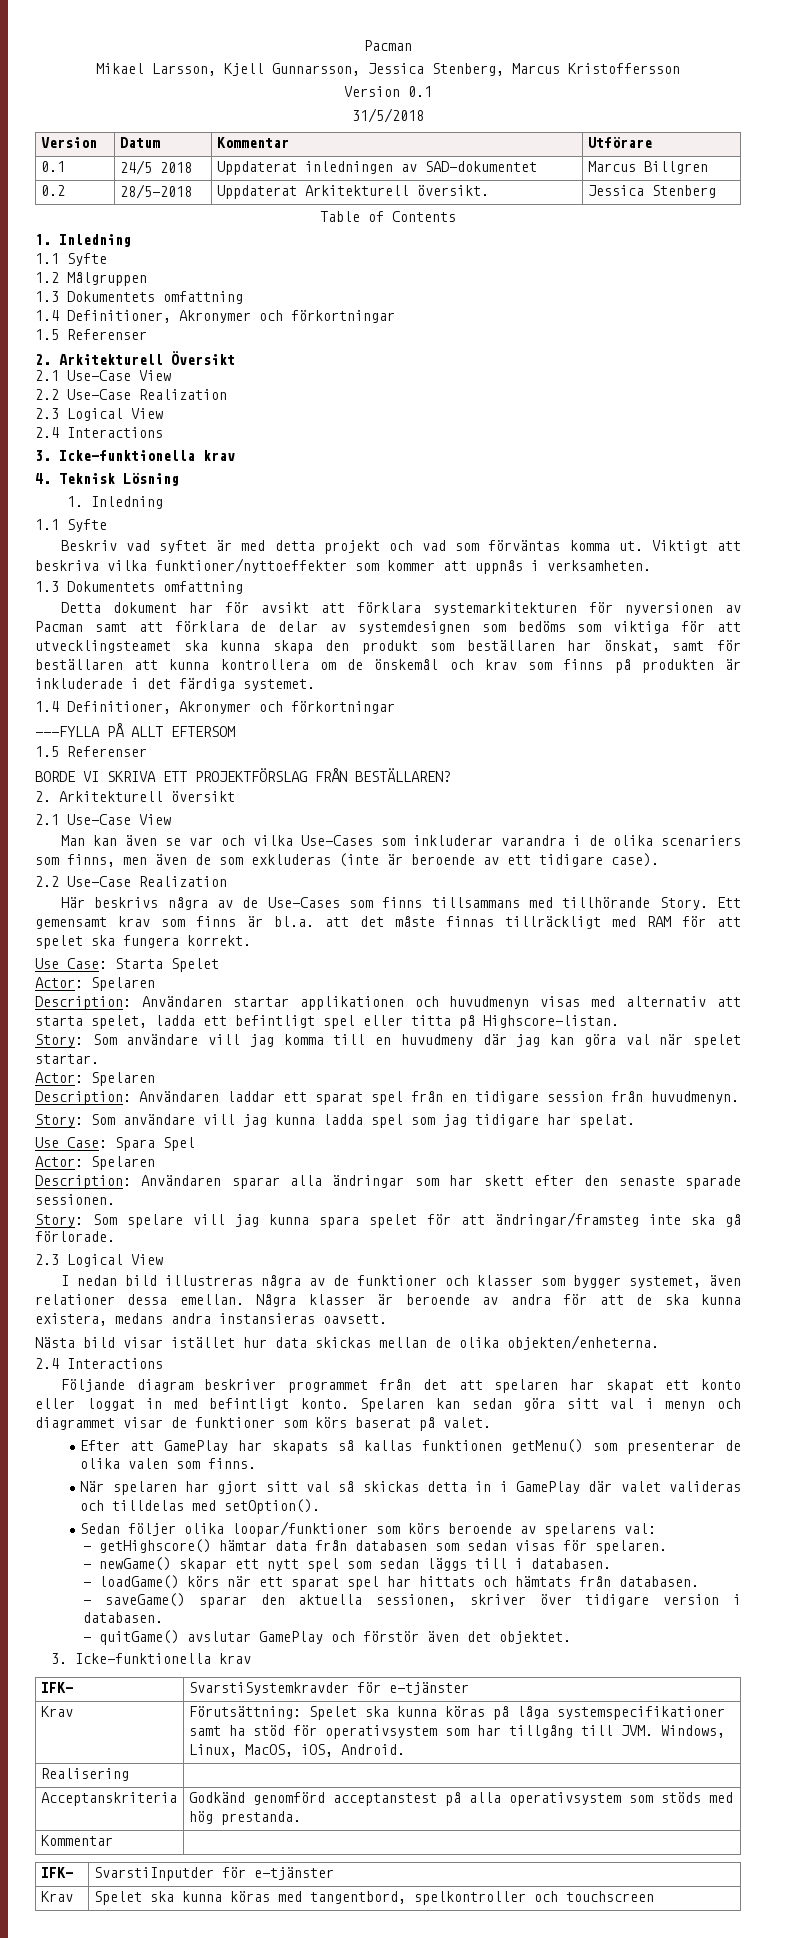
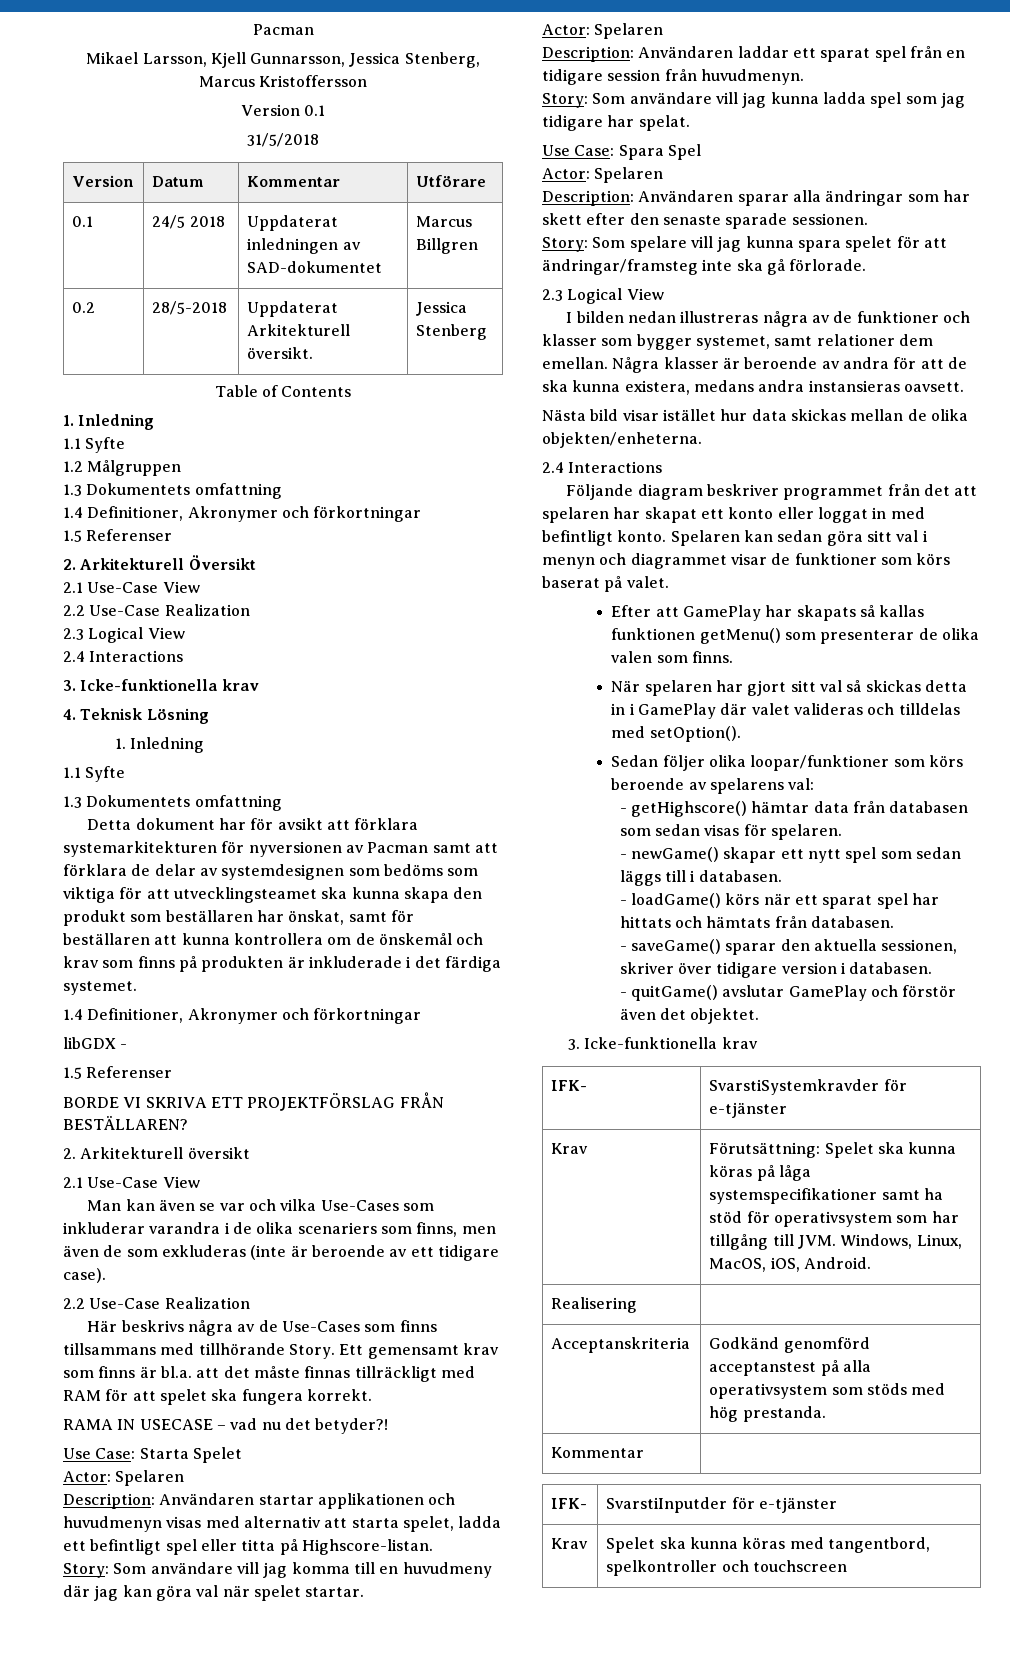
- Beskriv vad syftet är med detta projekt och vad som förväntas komma ut. Viktigt att beskriva vilka funktioner/nyttoeffekter som kommer att uppnås i verksamheten.
- ---FYLLA PÅ ALLT EFTERSOM
+ libGDX -
+ RAMA IN USECASE – vad nu det betyder?!
- I nedan bild illustreras några av de funktioner och klasser som bygger systemet, även relationer dessa emellan.
+ I bilden nedan illustreras några av de funktioner och klasser som bygger systemet, samt relationer dem emellan.

